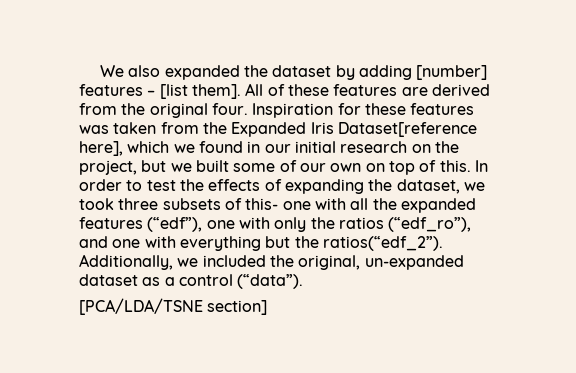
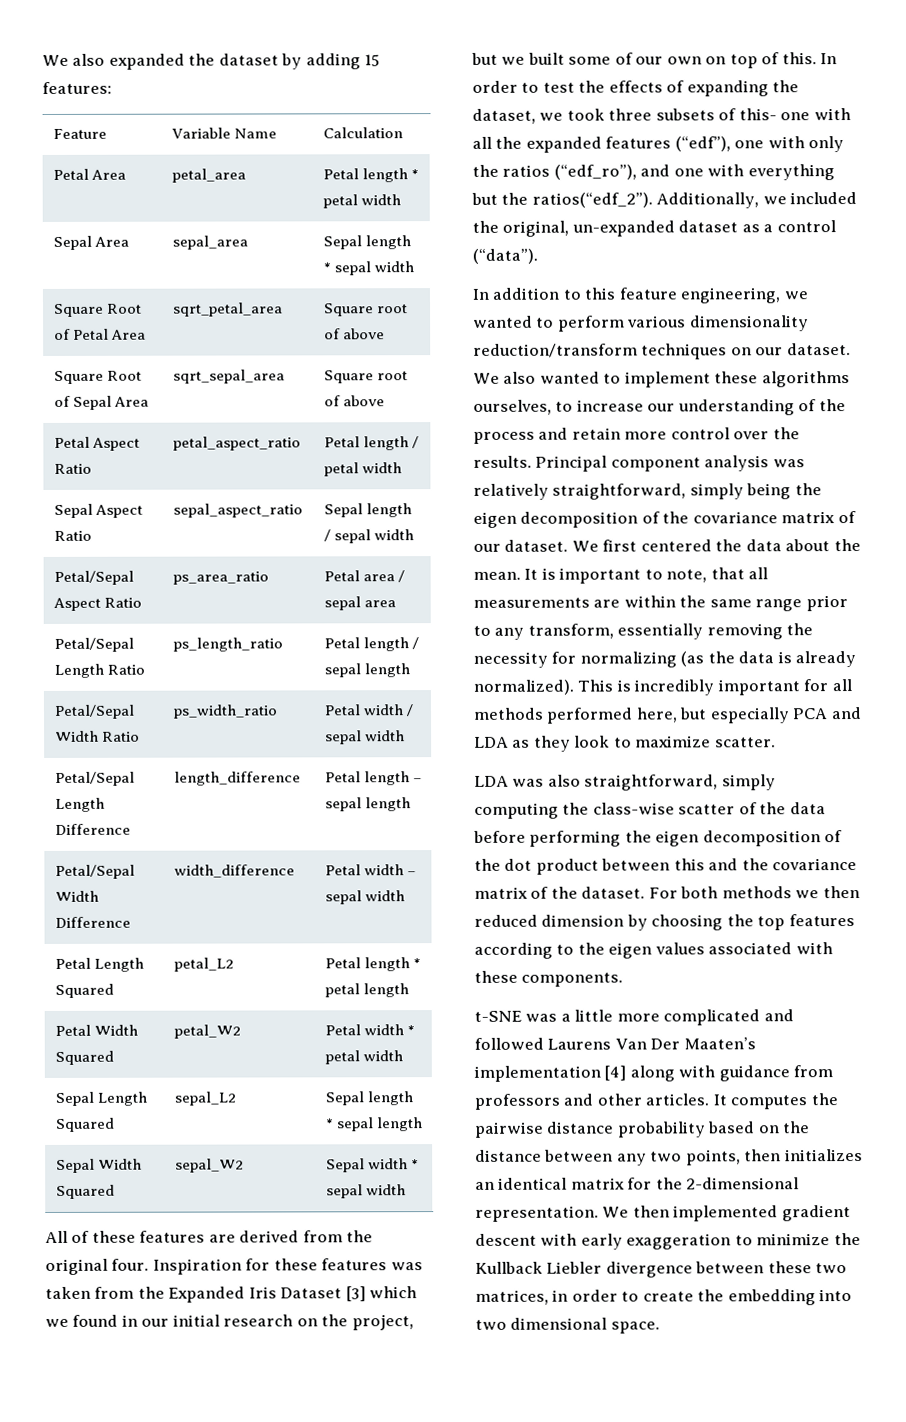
- We also expanded the dataset by adding [number] features – [list them]. All of these features are derived from the original four.
+ We also expanded the dataset by adding 15 features:
+ Feature | Variable Name | Calculation
+ Petal Area | petal_area | Petal length * petal width
+ Sepal Area | sepal_area | Sepal length * sepal width
+ Square Root of Petal Area | sqrt_petal_area | Square root of above
+ Square Root of Sepal Area | sqrt_sepal_area | Square root of above
+ Petal Aspect Ratio | petal_aspect_ratio | Petal length / petal width
+ Sepal Aspect Ratio | sepal_aspect_ratio | Sepal length / sepal width
+ Petal/Sepal Aspect Ratio | ps_area_ratio | Petal area / sepal area
+ Petal/Sepal Length Ratio | ps_length_ratio | Petal length / sepal length
+ Petal/Sepal Width Ratio | ps_width_ratio | Petal width / sepal width
+ Petal/Sepal Length Difference | length_difference | Petal length – sepal length
+ Petal/Sepal Width Difference | width_difference | Petal width – sepal width
+ Petal Length Squared | petal_L2 | Petal length * petal length
+ Petal Width Squared | petal_W2 | Petal width * petal width
+ Sepal Length Squared | sepal_L2 | Sepal length * sepal length
+ Sepal Width Squared | sepal_W2 | Sepal width * sepal width
+ All of these features are derived from the original four.
- Inspiration for these features was taken from the Expanded Iris Dataset[reference here], which we found in our initial research on the project, but we built some of our own on top of this.
+ Inspiration for these features was taken from the Expanded Iris Dataset [3] which we found in our initial research on the project, but we built some of our own on top of this.
- [PCA/LDA/TSNE section]
+ In addition to this feature engineering, we wanted to perform various dimensionality reduction/transform techniques on our dataset. We also wanted to implement these algorithms ourselves, to increase our understanding of the process and retain more control over the results. Principal component analysis was relatively straightforward, simply being the eigen decomposition of the covariance matrix of our dataset. We first centered the data about the mean. It is important to note, that all measurements are within the same range prior to any transform, essentially removing the necessity for normalizing (as the data is already normalized). This is incredibly important for all methods performed here, but especially PCA and LDA as they look to maximize scatter.
+ LDA was also straightforward, simply computing the class-wise scatter of the data before performing the eigen decomposition of the dot product between this and the covariance matrix of the dataset. For both methods we then reduced dimension by choosing the top features according to the eigen values associated with these components.
+ t-SNE was a little more complicated and followed Laurens Van Der Maaten’s implementation [4] along with guidance from professors and other articles. It computes the pairwise distance probability based on the distance between any two points, then initializes an identical matrix for the 2-dimensional representation. We then implemented gradient descent with early exaggeration to minimize the Kullback Liebler divergence between these two matrices, in order to create the embedding into two dimensional space.

